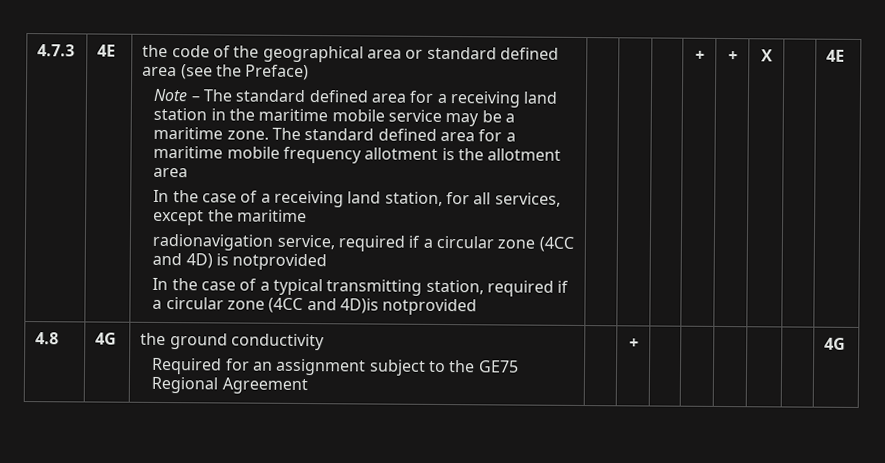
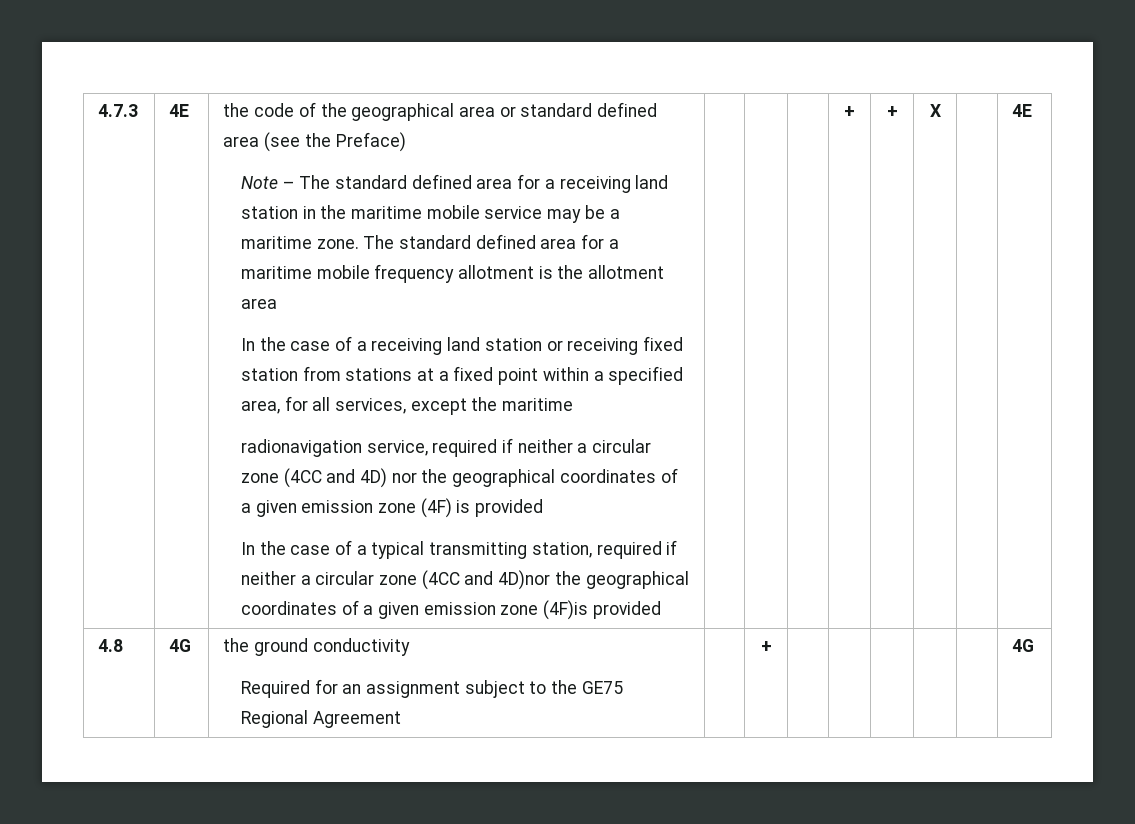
- In the case of a receiving land station, for all services, except the maritime
+ In the case of a receiving land station or receiving fixed station from stations at a fixed point within a specified area, for all services, except the maritime
- radionavigation service, required if a circular zone (4CC and 4D) is notprovided
+ radionavigation service, required if neither a circular zone (4CC and 4D) nor the geographical coordinates of a given emission zone (4F) is provided
- In the case of a typical transmitting station, required if a circular zone (4CC and 4D)is notprovided
+ In the case of a typical transmitting station, required if neither a circular zone (4CC and 4D)nor the geographical coordinates of a given emission zone (4F)is provided

